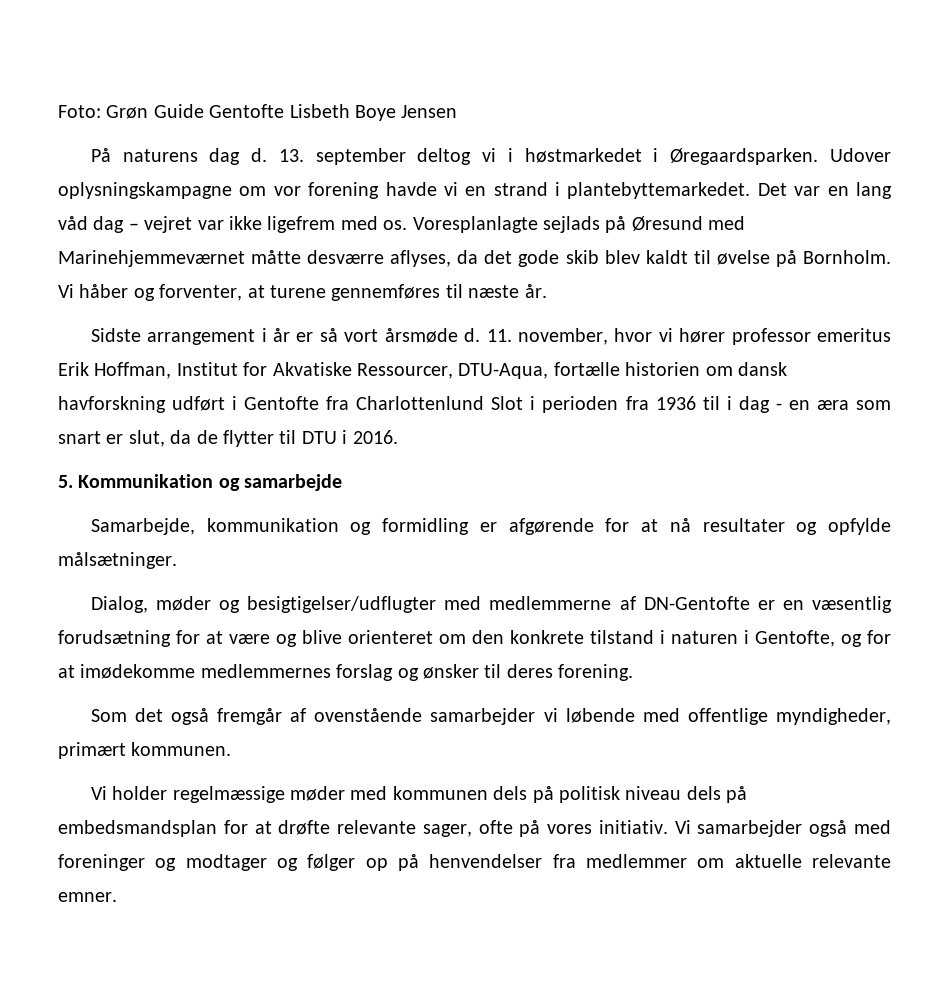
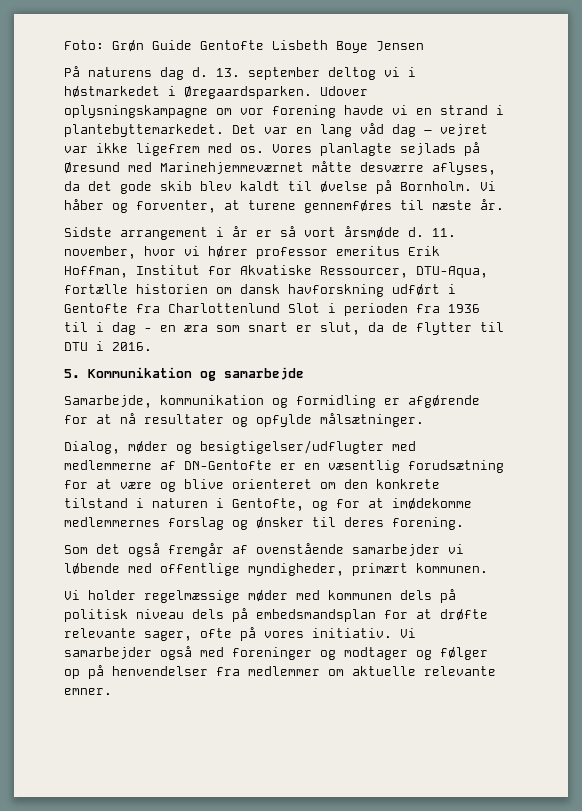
- Voresplanlagte sejlads på Øresund med Marinehjemmeværnet måtte desværre aflyses, da det gode skib blev kaldt til øvelse på Bornholm.
+ Vores planlagte sejlads på Øresund med Marinehjemmeværnet måtte desværre aflyses, da det gode skib blev kaldt til øvelse på Bornholm.

